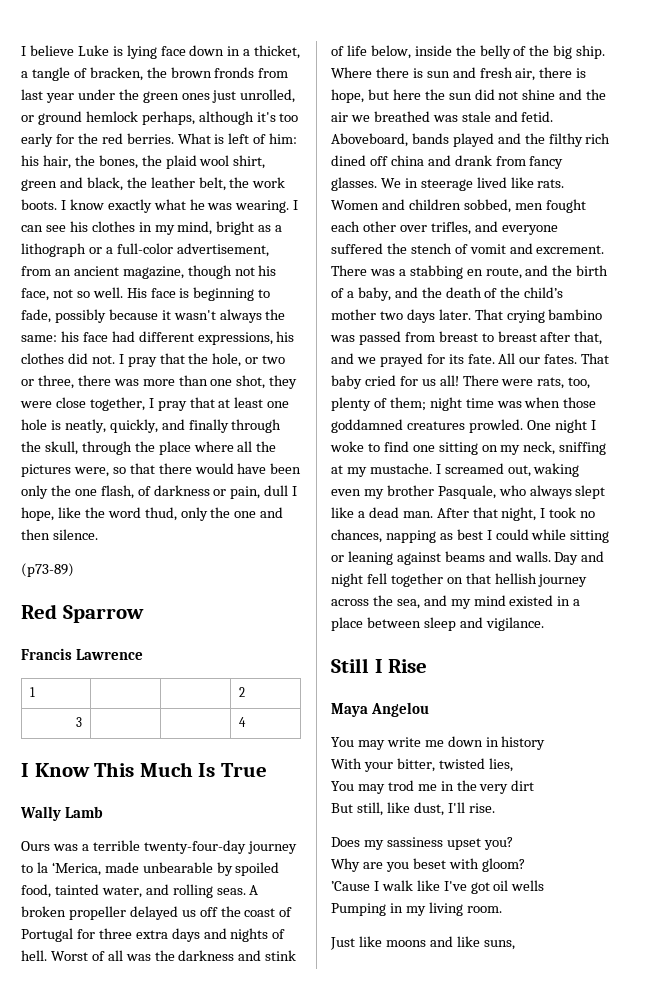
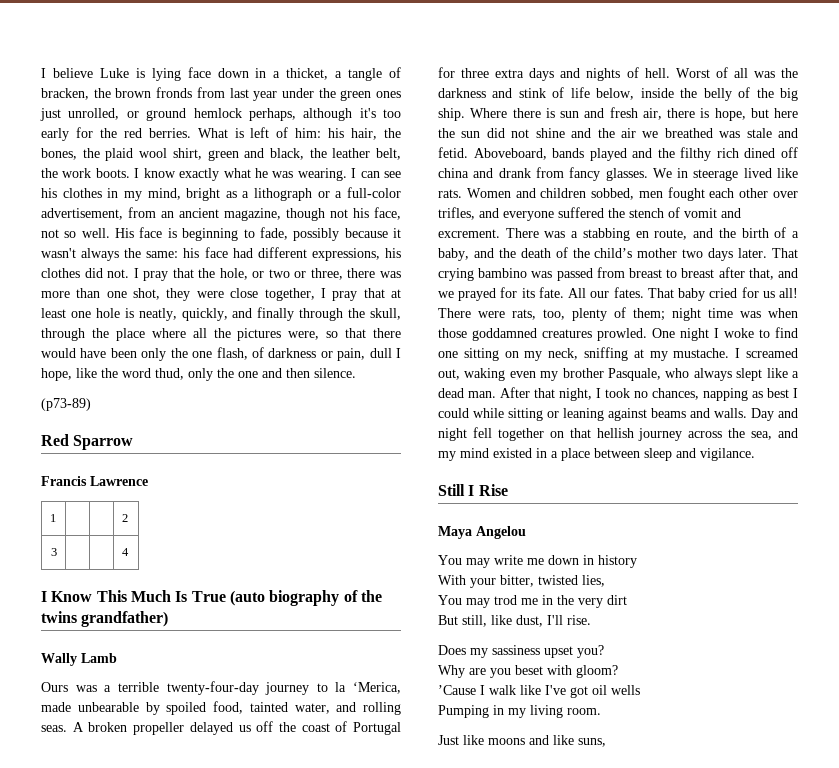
- I Know This Much Is True
+ I Know This Much Is True (auto biography of the twins grandfather)

